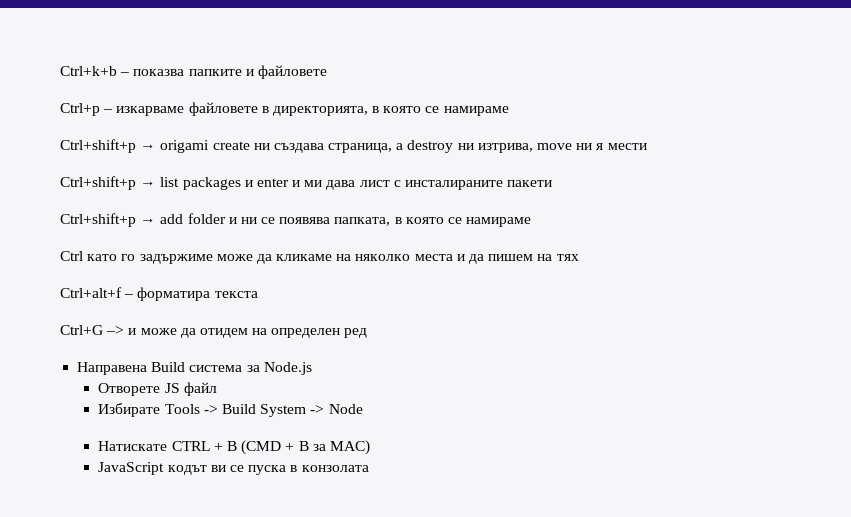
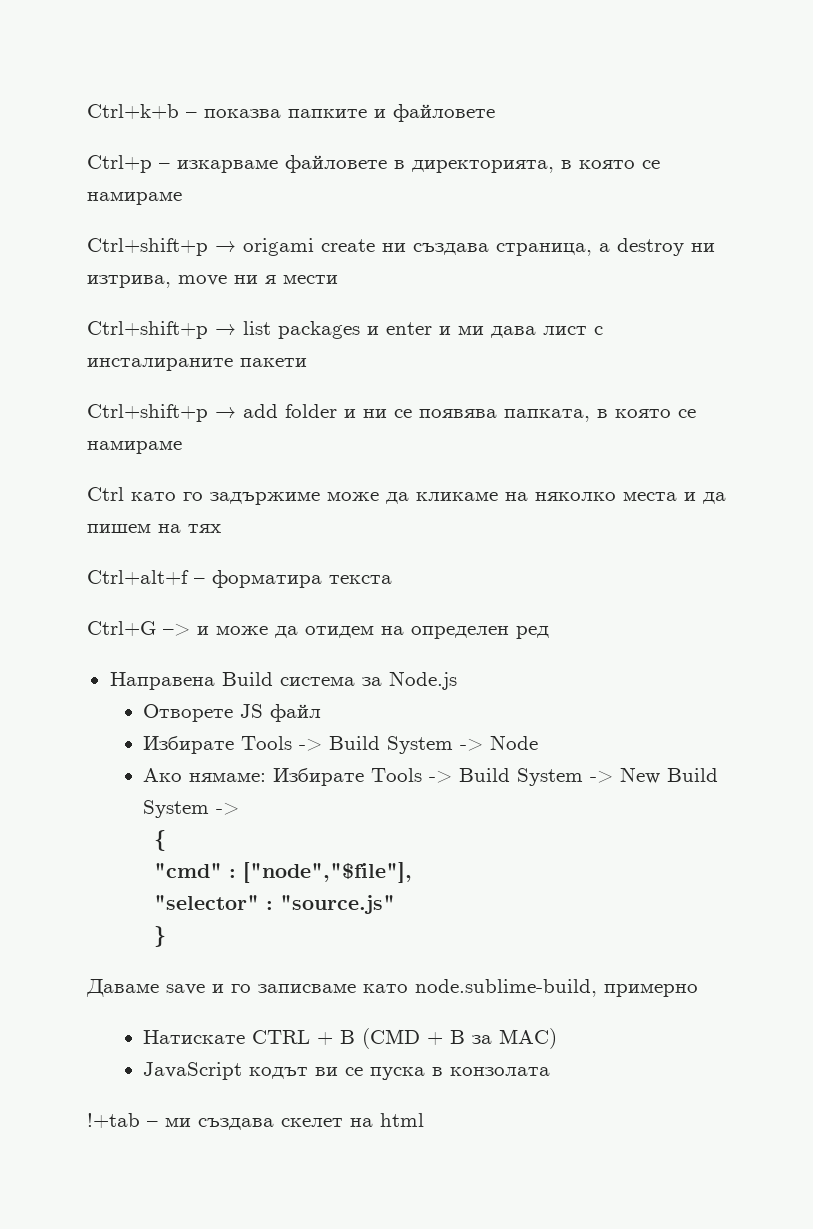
+ Ако нямаме: Избирате Tools -> Build System -> New Build System ->
+ {
+ "cmd" : ["node","$file"],
+ "selector" : "source.js"
+ }
+ Даваме save и го записваме като node.sublime-build, примерно
+ !+tab – ми създава скелет на html

